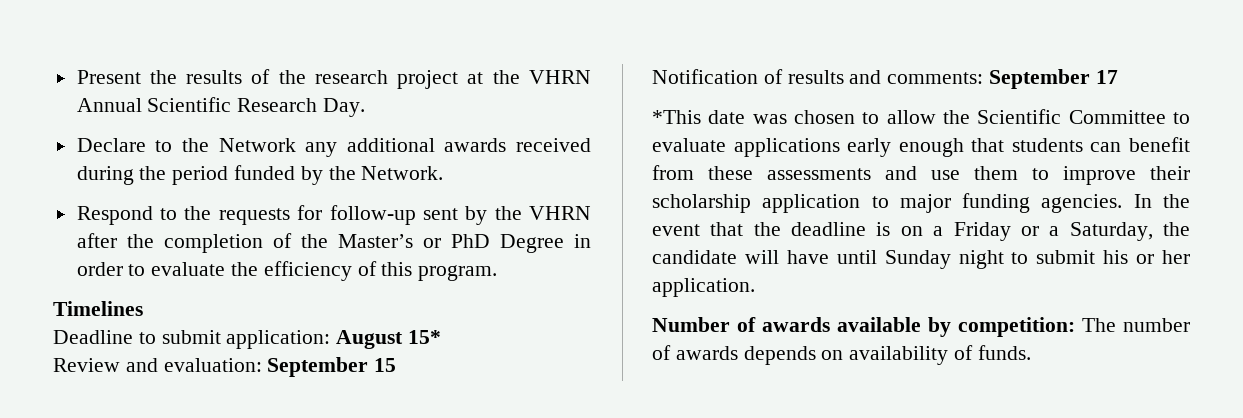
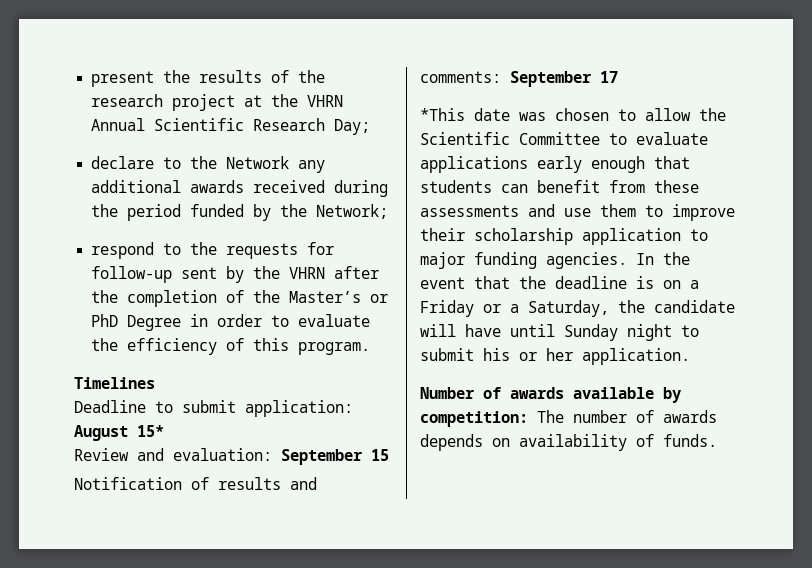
- Present the results of the research project at the VHRN Annual Scientific Research Day.
- Declare to the Network any additional awards received during the period funded by the Network.
- Respond to the requests for follow-up sent by the VHRN after the completion of the Master’s or PhD Degree in order to evaluate the efficiency of this program.
+ present the results of the research project at the VHRN Annual Scientific Research Day;
+ declare to the Network any additional awards received during the period funded by the Network;
+ respond to the requests for follow-up sent by the VHRN after the completion of the Master’s or PhD Degree in order to evaluate the efficiency of this program.

